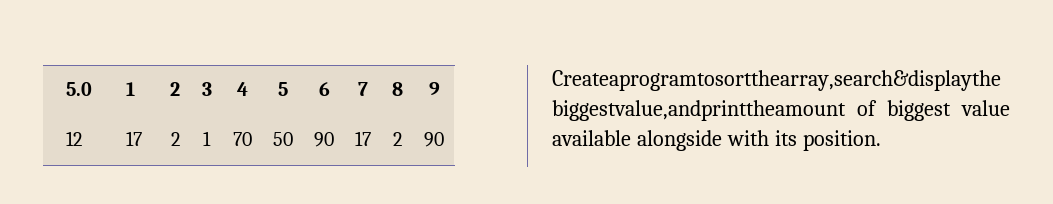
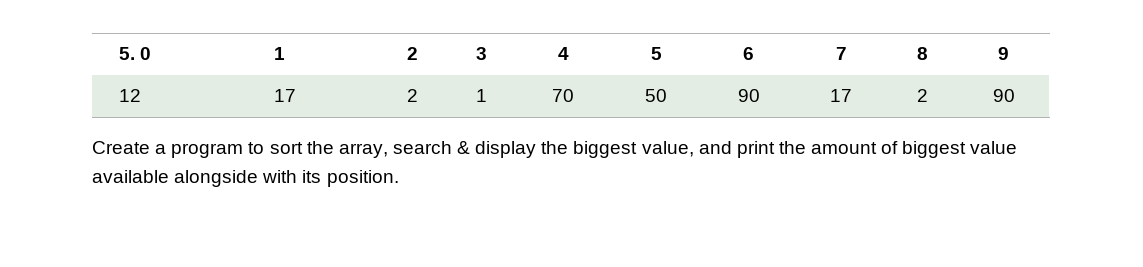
- 5.0 | 1 | 2 | 3 | 4 | 5 | 6 | 7 | 8 | 9
+ 5. 0 | 1 | 2 | 3 | 4 | 5 | 6 | 7 | 8 | 9
- Createaprogramtosortthearray,search&displaythe biggestvalue,andprinttheamount of biggest value available alongside with its position.
+ Create a program to sort the array, search & display the biggest value, and print the amount of biggest value available alongside with its position.

